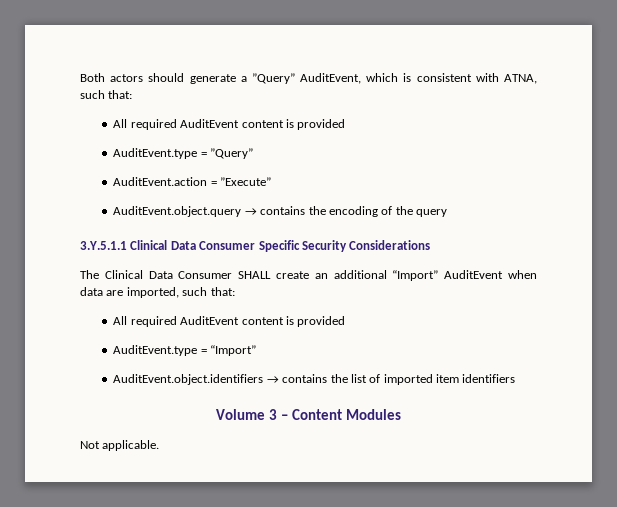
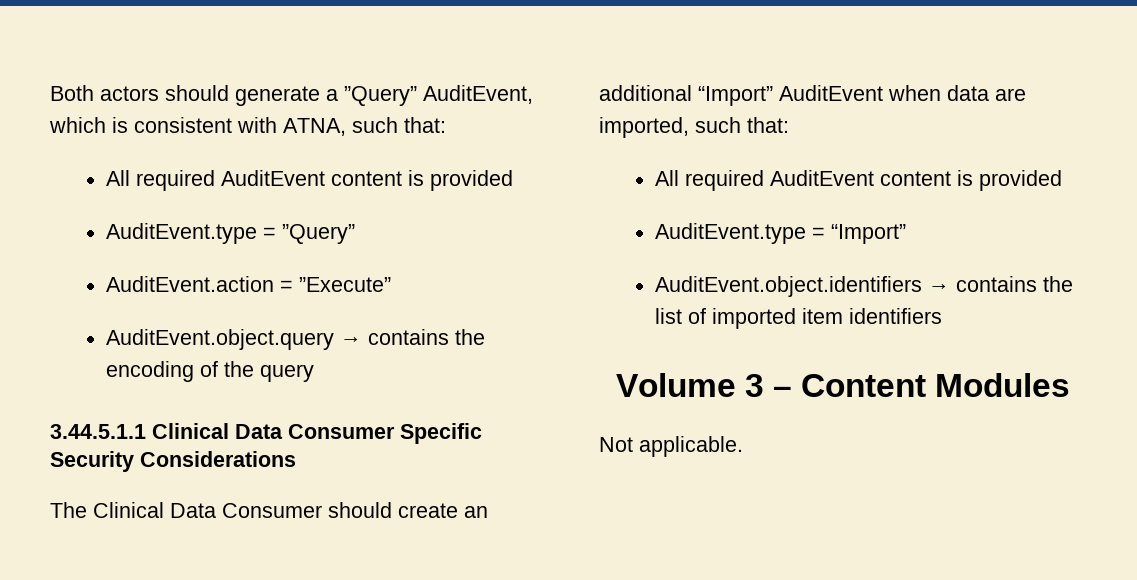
- 3.Y.5.1.1 Clinical Data Consumer Specific Security Considerations
+ 3.44.5.1.1 Clinical Data Consumer Specific Security Considerations
- The Clinical Data Consumer SHALL create an additional “Import” AuditEvent when data are imported, such that:
+ The Clinical Data Consumer should create an additional “Import” AuditEvent when data are imported, such that:

